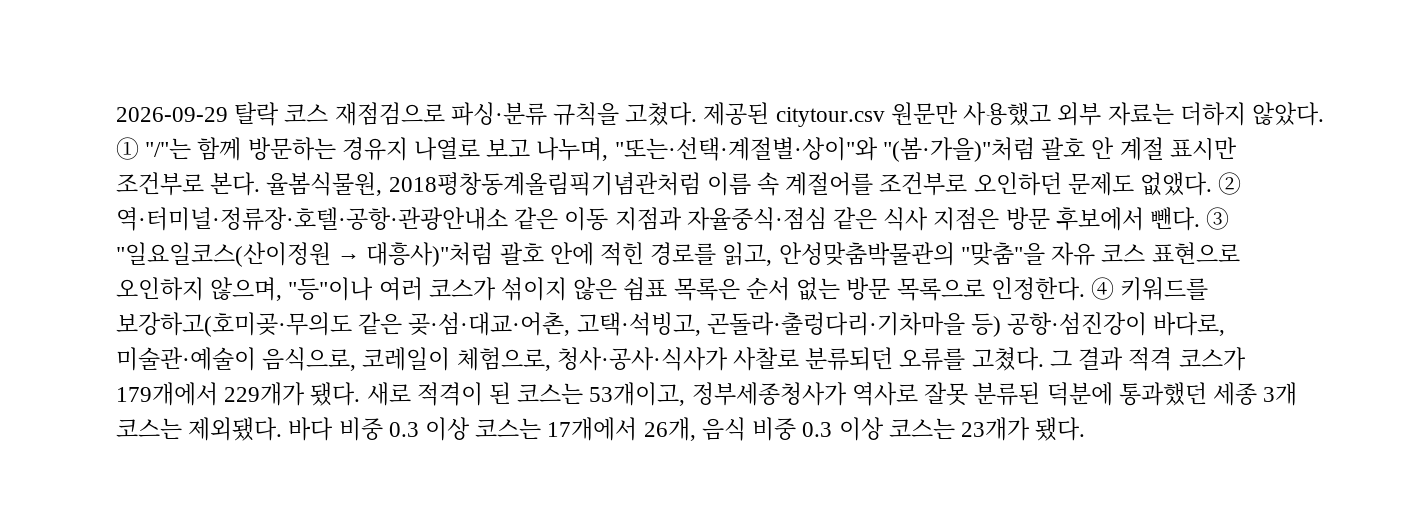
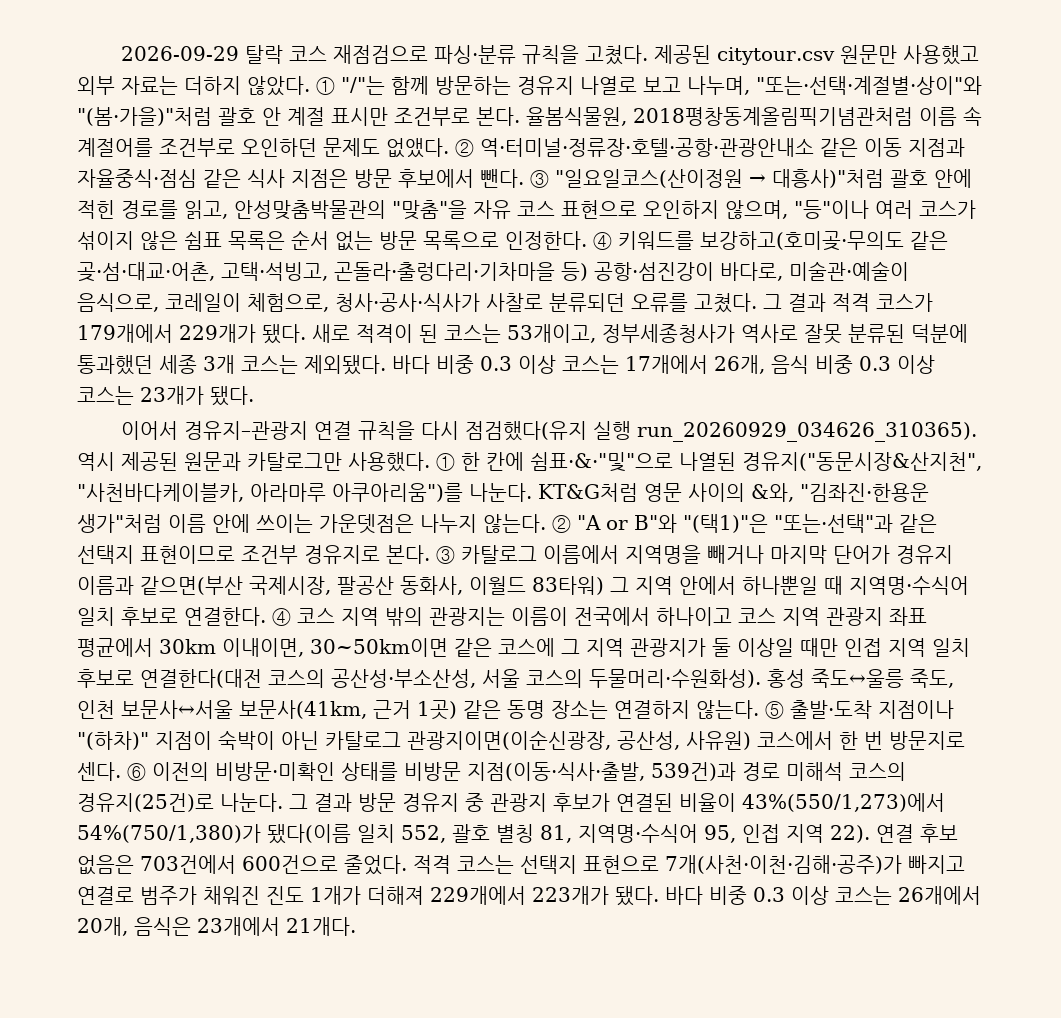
+ 이어서 경유지–관광지 연결 규칙을 다시 점검했다(유지 실행 run_20260929_034626_310365). 역시 제공된 원문과 카탈로그만 사용했다. ① 한 칸에 쉼표·&·"및"으로 나열된 경유지("동문시장&산지천", "사천바다케이블카, 아라마루 아쿠아리움")를 나눈다. KT&G처럼 영문 사이의 &와, "김좌진·한용운 생가"처럼 이름 안에 쓰이는 가운뎃점은 나누지 않는다. ② "A or B"와 "(택1)"은 "또는·선택"과 같은 선택지 표현이므로 조건부 경유지로 본다. ③ 카탈로그 이름에서 지역명을 빼거나 마지막 단어가 경유지 이름과 같으면(부산 국제시장, 팔공산 동화사, 이월드 83타워) 그 지역 안에서 하나뿐일 때 지역명·수식어 일치 후보로 연결한다. ④ 코스 지역 밖의 관광지는 이름이 전국에서 하나이고 코스 지역 관광지 좌표 평균에서 30km 이내이면, 30~50km이면 같은 코스에 그 지역 관광지가 둘 이상일 때만 인접 지역 일치 후보로 연결한다(대전 코스의 공산성·부소산성, 서울 코스의 두물머리·수원화성). 홍성 죽도↔울릉 죽도, 인천 보문사↔서울 보문사(41km, 근거 1곳) 같은 동명 장소는 연결하지 않는다. ⑤ 출발·도착 지점이나 "(하차)" 지점이 숙박이 아닌 카탈로그 관광지이면(이순신광장, 공산성, 사유원) 코스에서 한 번 방문지로 센다. ⑥ 이전의 비방문·미확인 상태를 비방문 지점(이동·식사·출발, 539건)과 경로 미해석 코스의 경유지(25건)로 나눈다. 그 결과 방문 경유지 중 관광지 후보가 연결된 비율이 43%(550/1,273)에서 54%(750/1,380)가 됐다(이름 일치 552, 괄호 별칭 81, 지역명·수식어 95, 인접 지역 22). 연결 후보 없음은 703건에서 600건으로 줄었다. 적격 코스는 선택지 표현으로 7개(사천·이천·김해·공주)가 빠지고 연결로 범주가 채워진 진도 1개가 더해져 229개에서 223개가 됐다. 바다 비중 0.3 이상 코스는 26개에서 20개, 음식은 23개에서 21개다.

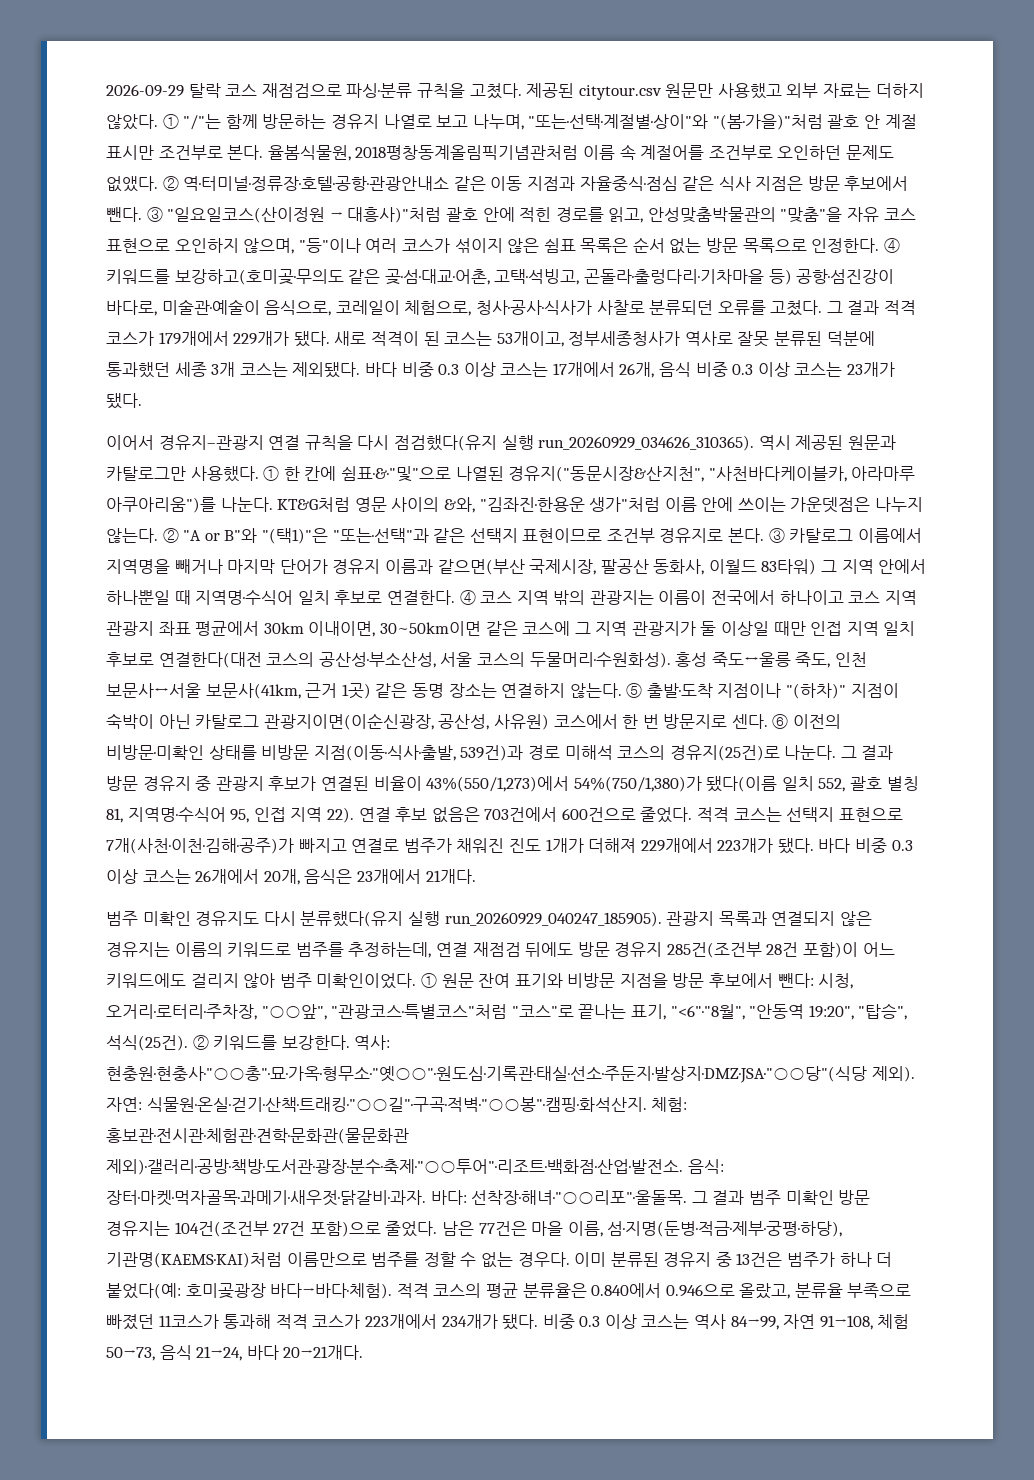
+ 범주 미확인 경유지도 다시 분류했다(유지 실행 run_20260929_040247_185905). 관광지 목록과 연결되지 않은 경유지는 이름의 키워드로 범주를 추정하는데, 연결 재점검 뒤에도 방문 경유지 285건(조건부 28건 포함)이 어느 키워드에도 걸리지 않아 범주 미확인이었다. ① 원문 잔여 표기와 비방문 지점을 방문 후보에서 뺀다: 시청, 오거리·로터리·주차장, "○○앞", "관광코스·특별코스"처럼 "코스"로 끝나는 표기, "<6"·"8월", "안동역 19:20", "탑승", 석식(25건). ② 키워드를 보강한다. 역사: 현충원·현충사·"○○총"·묘·가옥·형무소·"옛○○"·원도심·기록관·태실·선소·주둔지·발상지·DMZ·JSA·"○○당"(식당 제외). 자연: 식물원·온실·걷기·산책·트래킹·"○○길"·구곡·적벽·"○○봉"·캠핑·화석산지. 체험: 홍보관·전시관·체험관·견학·문화관(물문화관 제외)·갤러리·공방·책방·도서관·광장·분수·축제·"○○투어"·리조트·백화점·산업·발전소. 음식: 장터·마켓·먹자골목·과메기·새우젓·닭갈비·과자. 바다: 선착장·해녀·"○○리포"·울돌목. 그 결과 범주 미확인 방문 경유지는 104건(조건부 27건 포함)으로 줄었다. 남은 77건은 마을 이름, 섬·지명(둔병·적금·제부·궁평·하당), 기관명(KAEMS·KAI)처럼 이름만으로 범주를 정할 수 없는 경우다. 이미 분류된 경유지 중 13건은 범주가 하나 더 붙었다(예: 호미곶광장 바다→바다·체험). 적격 코스의 평균 분류율은 0.840에서 0.946으로 올랐고, 분류율 부족으로 빠졌던 11코스가 통과해 적격 코스가 223개에서 234개가 됐다. 비중 0.3 이상 코스는 역사 84→99, 자연 91→108, 체험 50→73, 음식 21→24, 바다 20→21개다.

